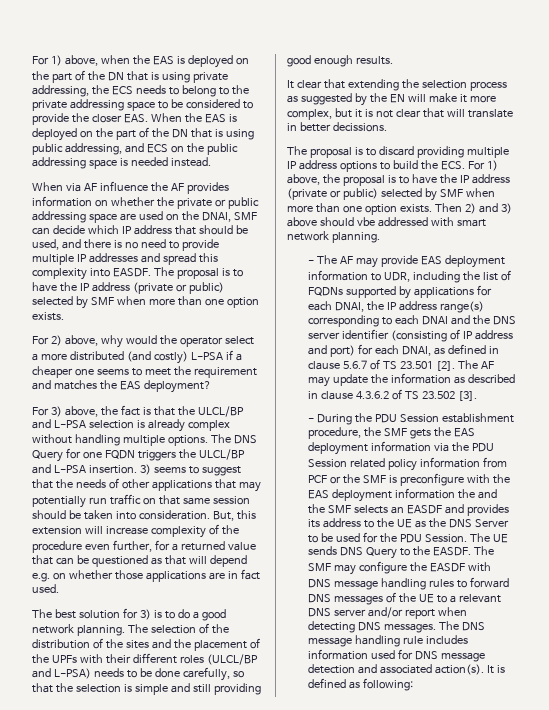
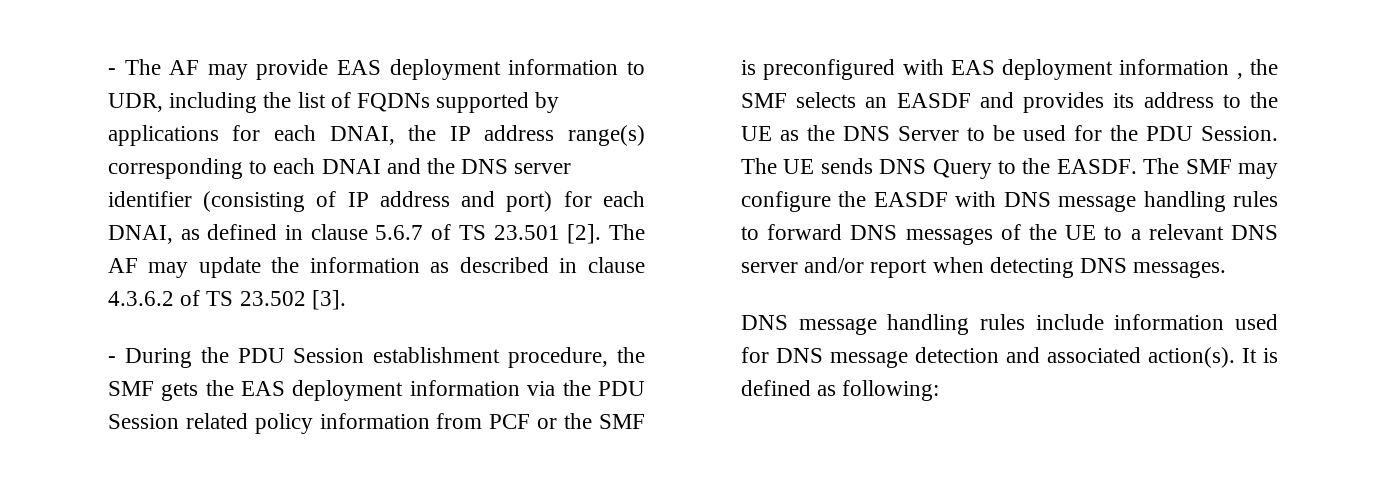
- For 1) above, when the EAS is deployed on the part of the DN that is using private addressing, the ECS needs to belong to the private addressing space to be considered to provide the closer EAS. When the EAS is deployed on the part of the DN that is using public addressing, and ECS on the public addressing space is needed instead.
- When via AF influence the AF provides information on whether the private or public addressing space are used on the DNAI, SMF can decide which IP address that should be used, and there is no need to provide multiple IP addresses and spread this complexity into EASDF. The proposal is to have the IP address (private or public) selected by SMF when more than one option exists.
- For 2) above, why would the operator select a more distributed (and costly) L-PSA if a cheaper one seems to meet the requirement and matches the EAS deployment?
- For 3) above, the fact is that the ULCL/BP and L-PSA selection is already complex without handling multiple options. The DNS Query for one FQDN triggers the ULCL/BP and L-PSA insertion. 3) seems to suggest that the needs of other applications that may potentially run traffic on that same session should be taken into consideration. But, this extension will increase complexity of the procedure even further, for a returned value that can be questioned as that will depend e.g. on whether those applications are in fact used.
- The best solution for 3) is to do a good network planning. The selection of the distribution of the sites and the placement of the UPFs with their different roles (ULCL/BP and L-PSA) needs to be done carefully, so that the selection is simple and still providing good enough results.
- It clear that extending the selection process as suggested by the EN will make it more complex, but it is not clear that will translate in better decissions.
- The proposal is to discard providing multiple IP address options to build the ECS. For 1) above, the proposal is to have the IP address (private or public) selected by SMF when more than one option exists. Then 2) and 3) above should vbe addressed with smart network planning.
- - During the PDU Session establishment procedure, the SMF gets the EAS deployment information via the PDU Session related policy information from PCF or the SMF is preconfigure with the EAS deployment information the and the SMF selects an EASDF and provides its address to the UE as the DNS Server to be used for the PDU Session.
+ - During the PDU Session establishment procedure, the SMF gets the EAS deployment information via the PDU Session related policy information from PCF or the SMF is preconfigured with EAS deployment information , the SMF selects an EASDF and provides its address to the UE as the DNS Server to be used for the PDU Session.
- The SMF may configure the EASDF with DNS message handling rules to forward DNS messages of the UE to a relevant DNS server and/or report when detecting DNS messages. The DNS message handling rule includes information used for DNS message detection and associated action(s).
+ The SMF may configure the EASDF with DNS message handling rules to forward DNS messages of the UE to a relevant DNS server and/or report when detecting DNS messages.
+ DNS message handling rules include information used for DNS message detection and associated action(s).

